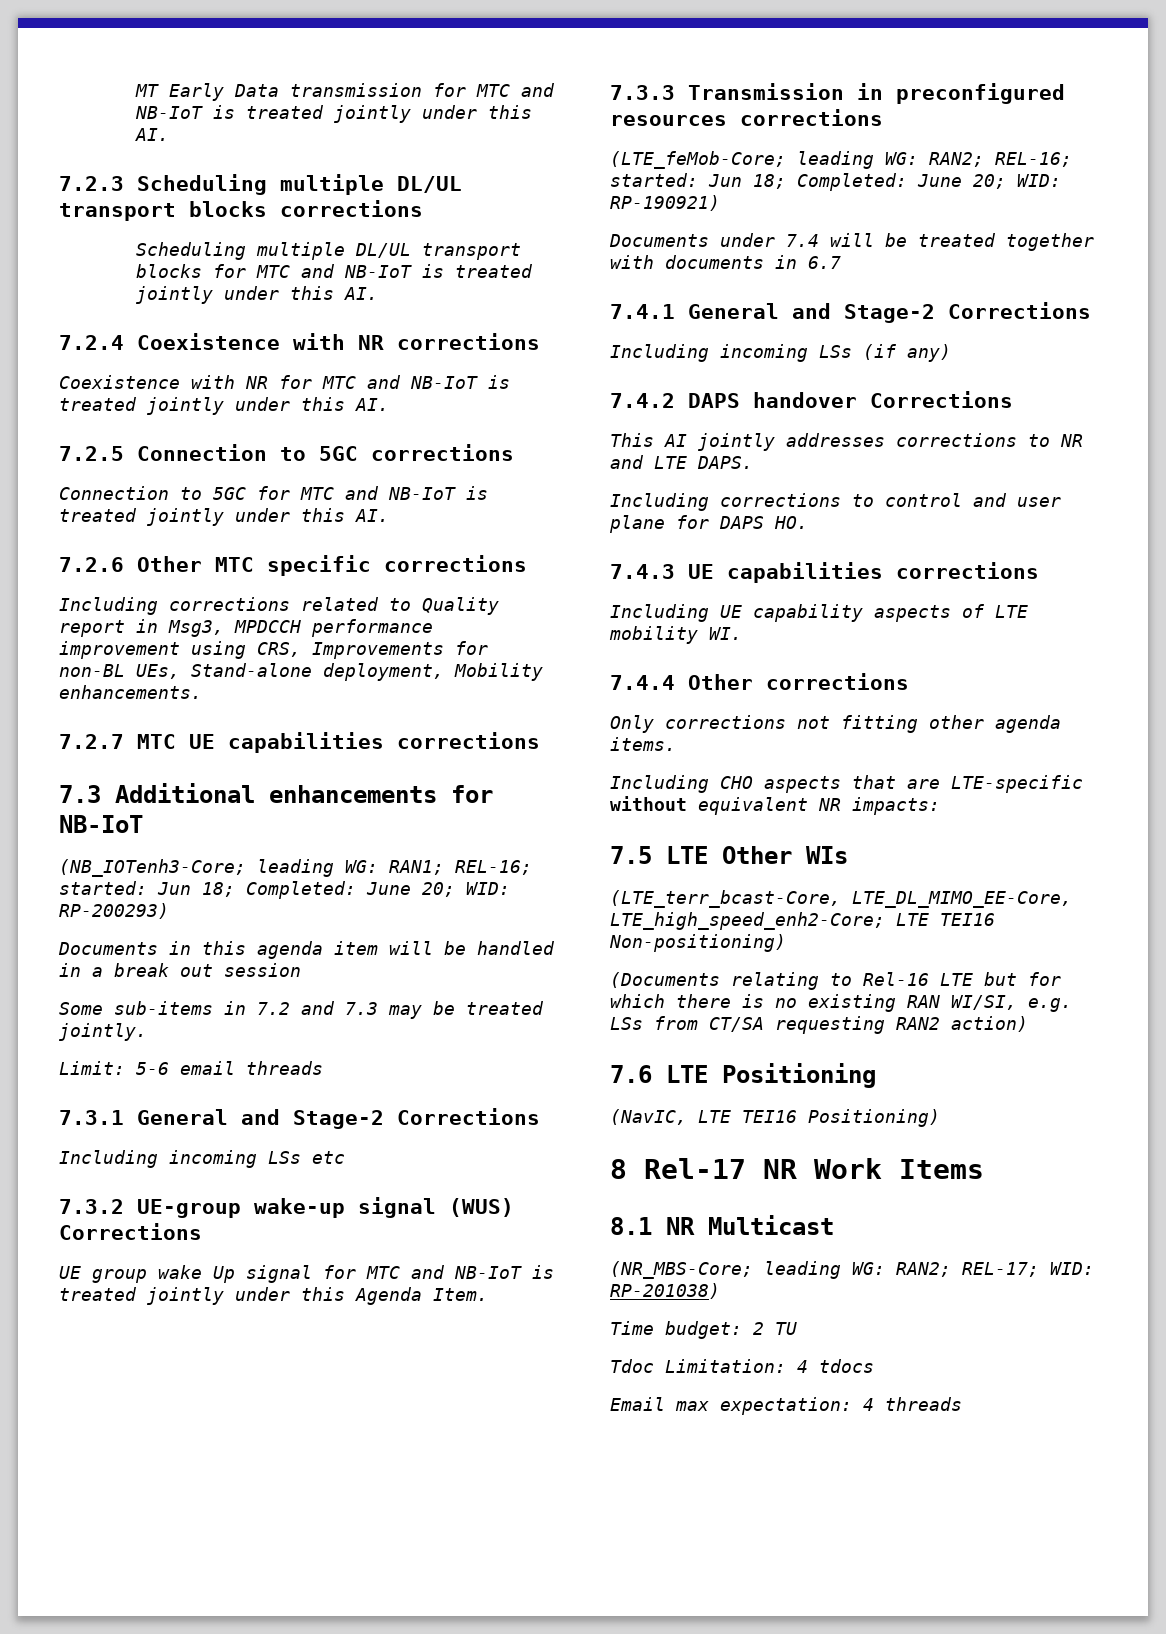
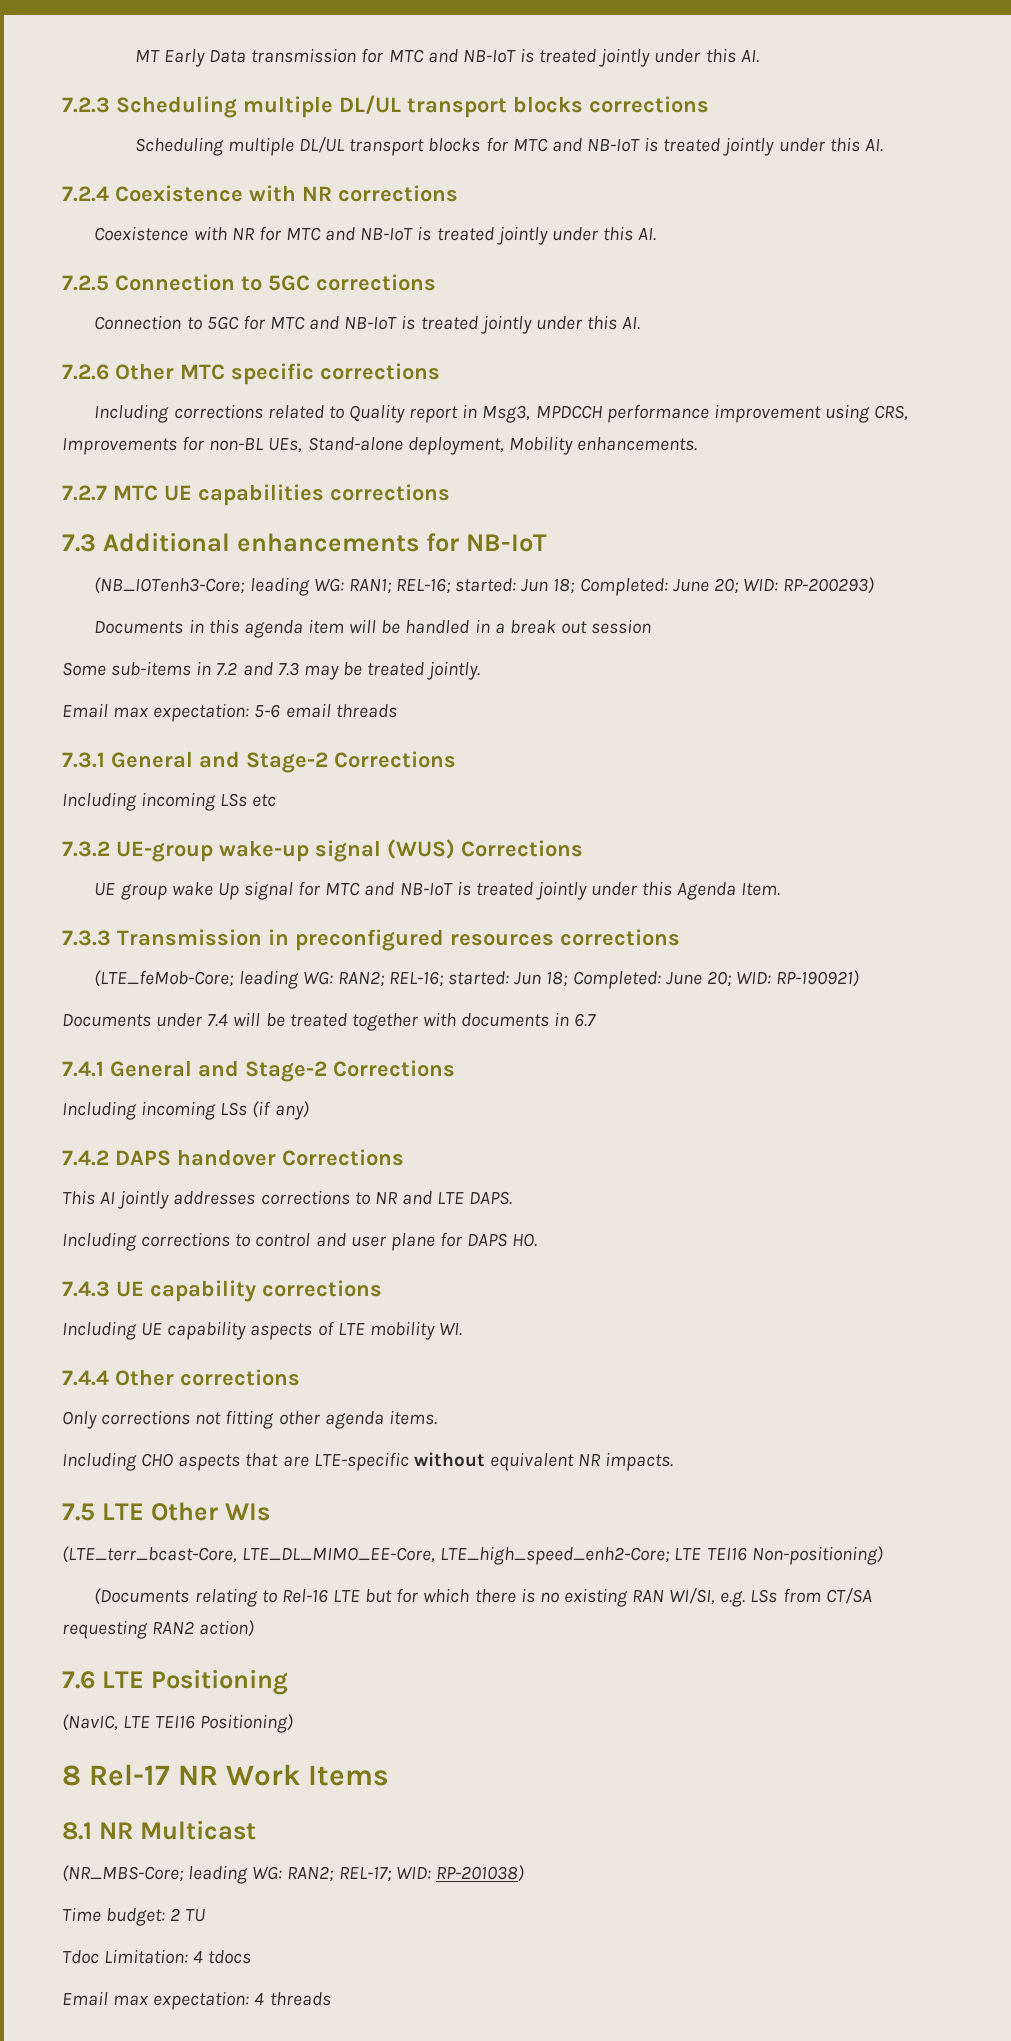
- Limit: 5-6 email threads
+ Email max expectation: 5-6 email threads
- 7.4.3 UE capabilities corrections
+ 7.4.3 UE capability corrections
- Including CHO aspects that are LTE-specific without equivalent NR impacts:
+ Including CHO aspects that are LTE-specific without equivalent NR impacts.

